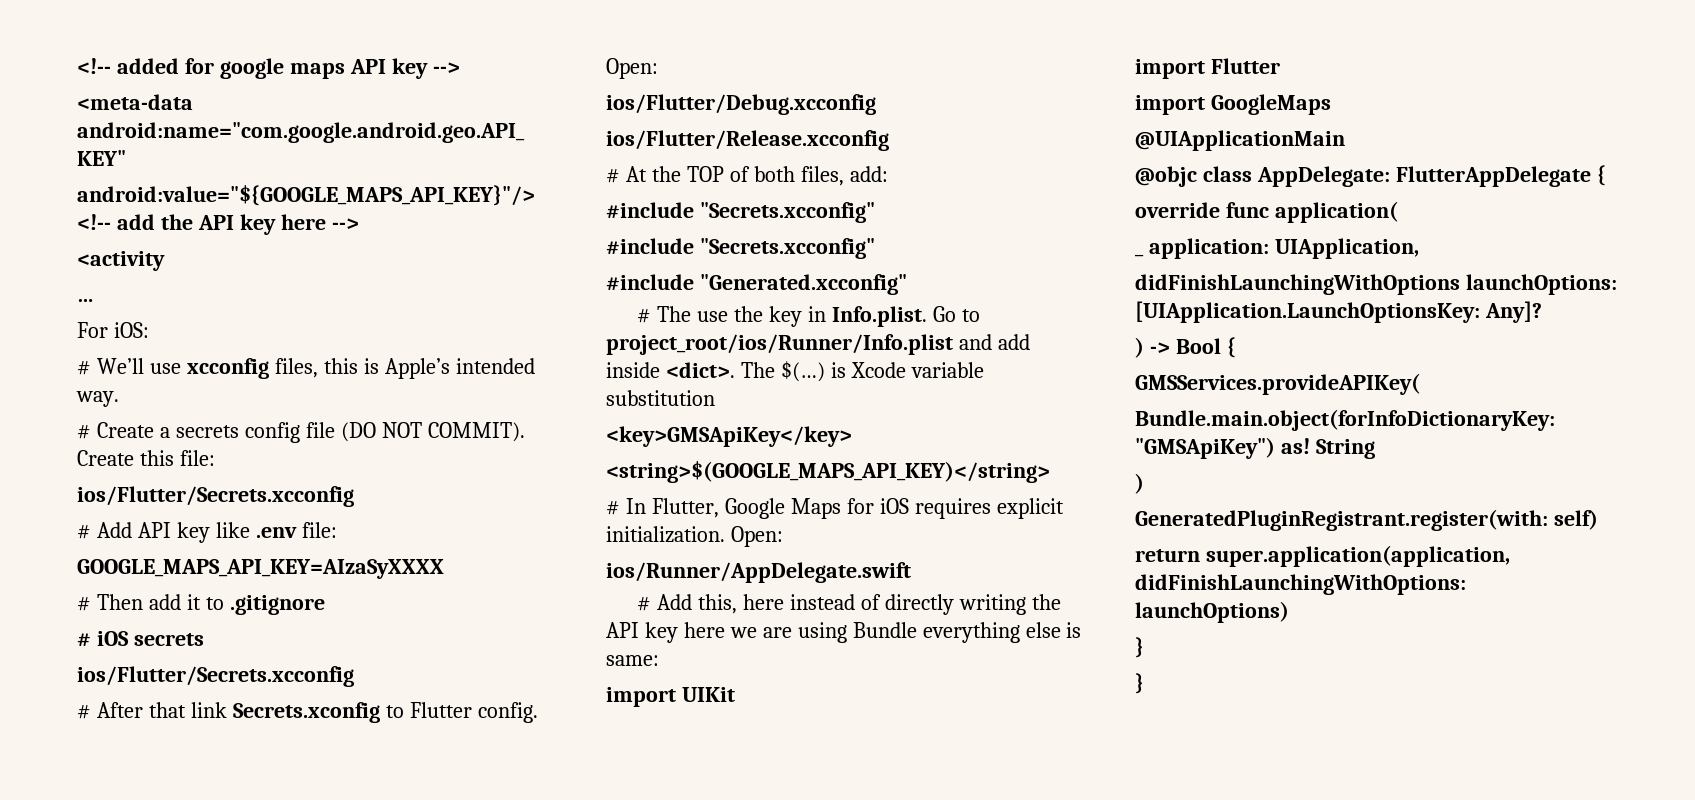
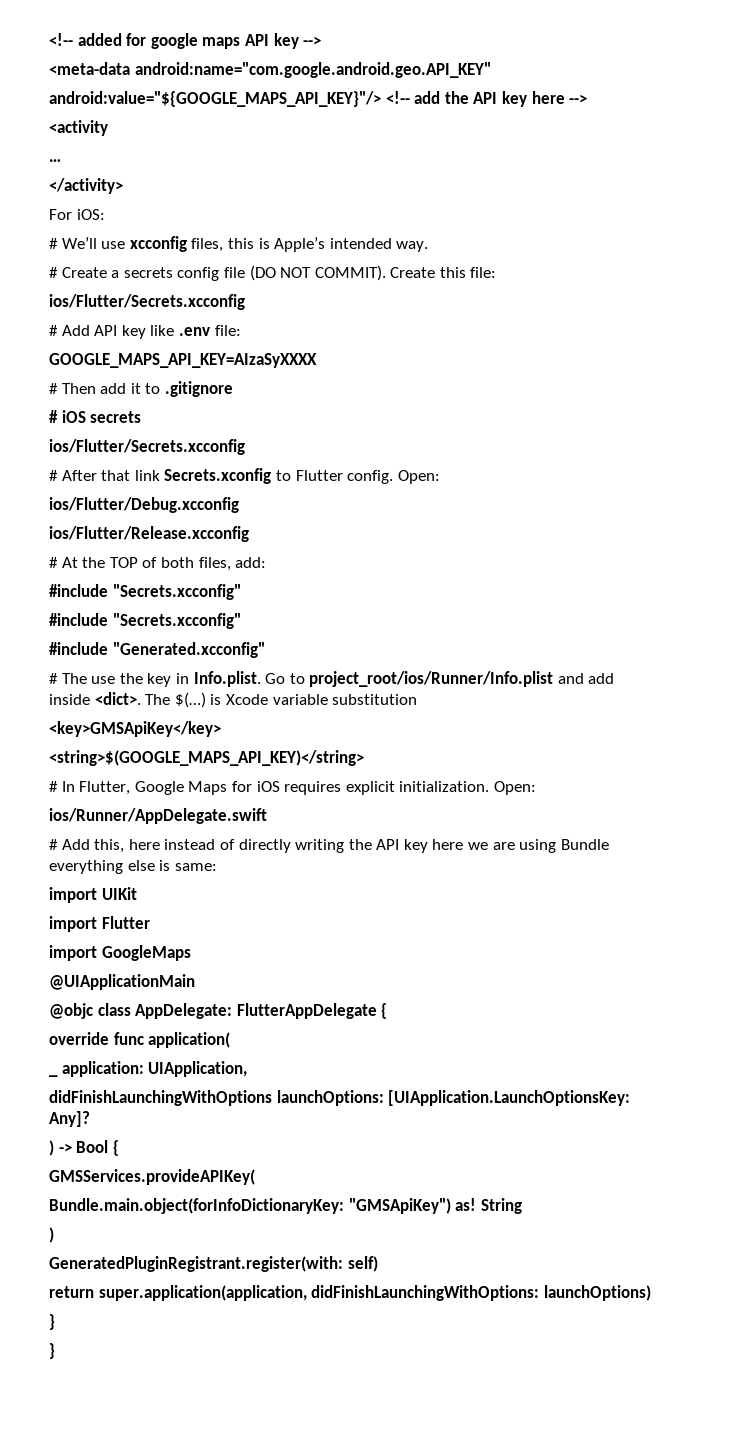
+ </activity>

